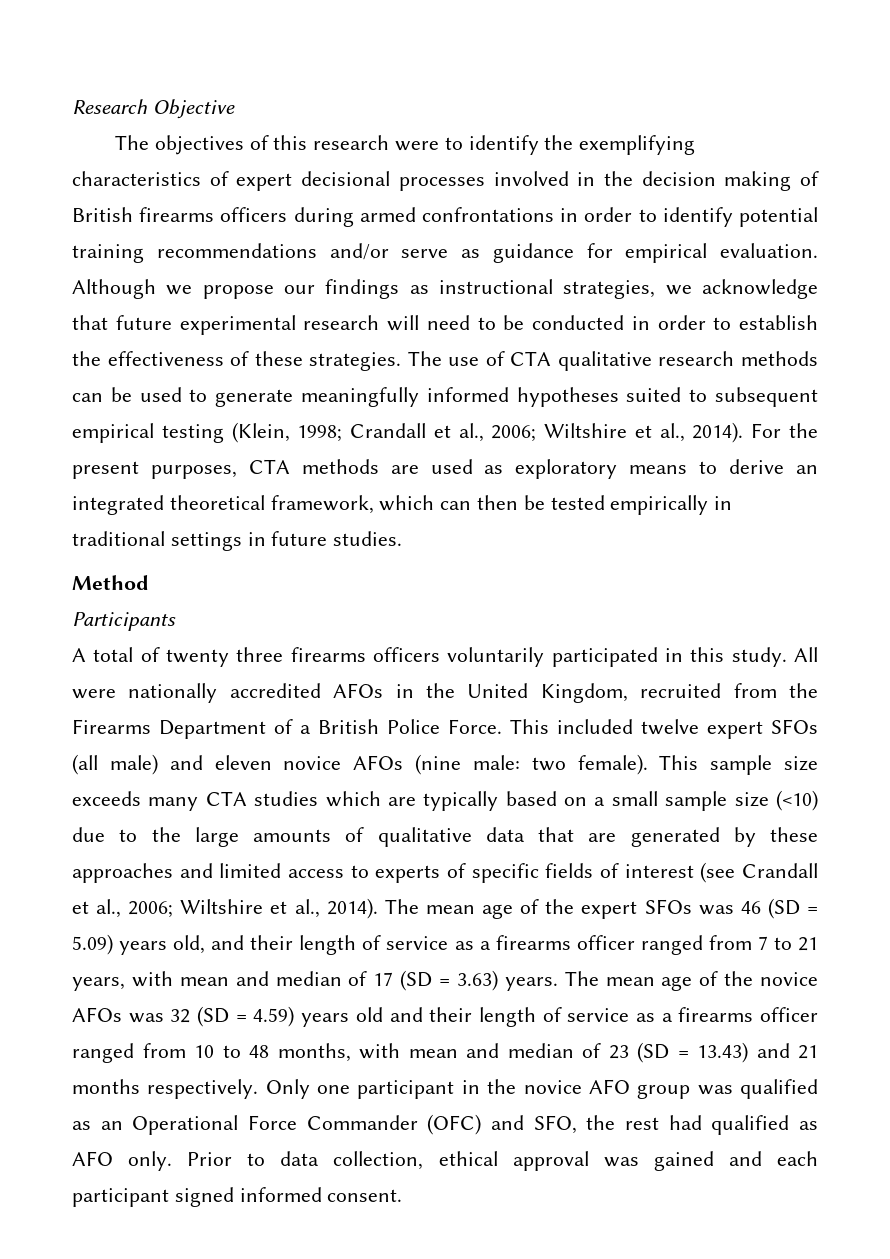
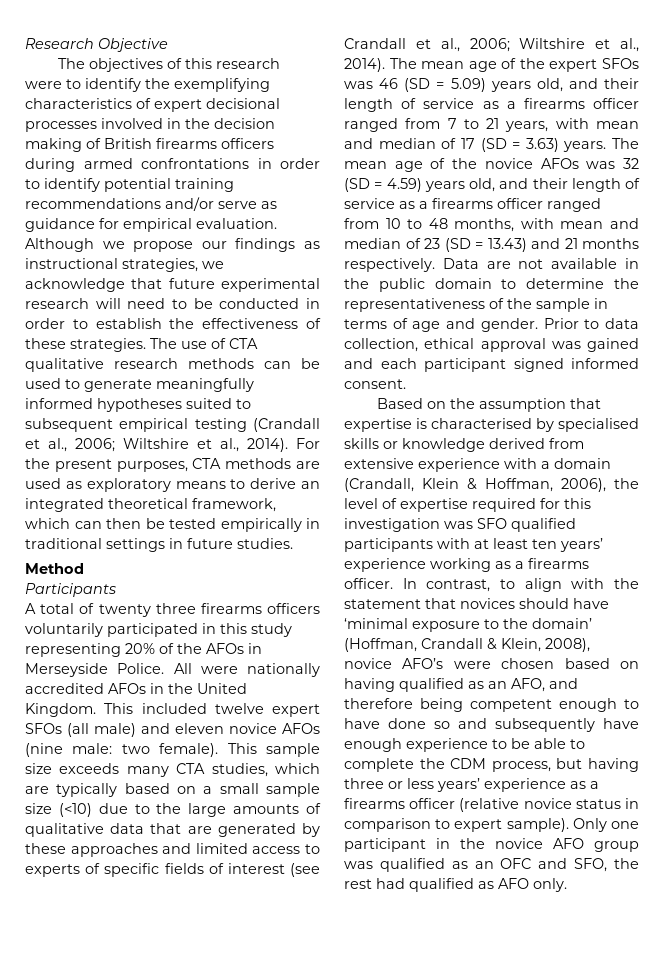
- The use of CTA qualitative research methods can be used to generate meaningfully informed hypotheses suited to subsequent empirical testing (Klein, 1998; Crandall et al., 2006; Wiltshire et al., 2014).
+ The use of CTA qualitative research methods can be used to generate meaningfully informed hypotheses suited to subsequent empirical testing (Crandall et al., 2006; Wiltshire et al., 2014).
- A total of twenty three firearms officers voluntarily participated in this study.
+ A total of twenty three firearms officers voluntarily participated in this study representing 20% of the AFOs in Merseyside Police.
- All were nationally accredited AFOs in the United Kingdom, recruited from the Firearms Department of a British Police Force.
+ All were nationally accredited AFOs in the United Kingdom.
- This sample size exceeds many CTA studies which are typically based on a small sample size (<10) due to the large amounts of qualitative data that are generated by these approaches and limited access to experts of specific fields of interest (see Crandall et al., 2006; Wiltshire et al., 2014).
+ This sample size exceeds many CTA studies, which are typically based on a small sample size (<10) due to the large amounts of qualitative data that are generated by these approaches and limited access to experts of specific fields of interest (see Crandall et al., 2006; Wiltshire et al., 2014).
- The mean age of the novice AFOs was 32 (SD = 4.59) years old and their length of service as a firearms officer ranged from 10 to 48 months, with mean and median of 23 (SD = 13.43) and 21 months respectively.
+ The mean age of the novice AFOs was 32 (SD = 4.59) years old, and their length of service as a firearms officer ranged from 10 to 48 months, with mean and median of 23 (SD = 13.43) and 21 months respectively.
- Only one participant in the novice AFO group was qualified as an Operational Force Commander (OFC) and SFO, the rest had qualified as AFO only.
+ Data are not available in the public domain to determine the representativeness of the sample in terms of age and gender.
+ Based on the assumption that expertise is characterised by specialised skills or knowledge derived from extensive experience with a domain (Crandall, Klein & Hoffman, 2006), the level of expertise required for this investigation was SFO qualified participants with at least ten years’ experience working as a firearms officer. In contrast, to align with the statement that novices should have ‘minimal exposure to the domain’ (Hoffman, Crandall & Klein, 2008), novice AFO’s were chosen based on having qualified as an AFO, and therefore being competent enough to have done so and subsequently have enough experience to be able to complete the CDM process, but having three or less years’ experience as a firearms officer (relative novice status in comparison to expert sample). Only one participant in the novice AFO group was qualified as an OFC and SFO, the rest had qualified as AFO only.

